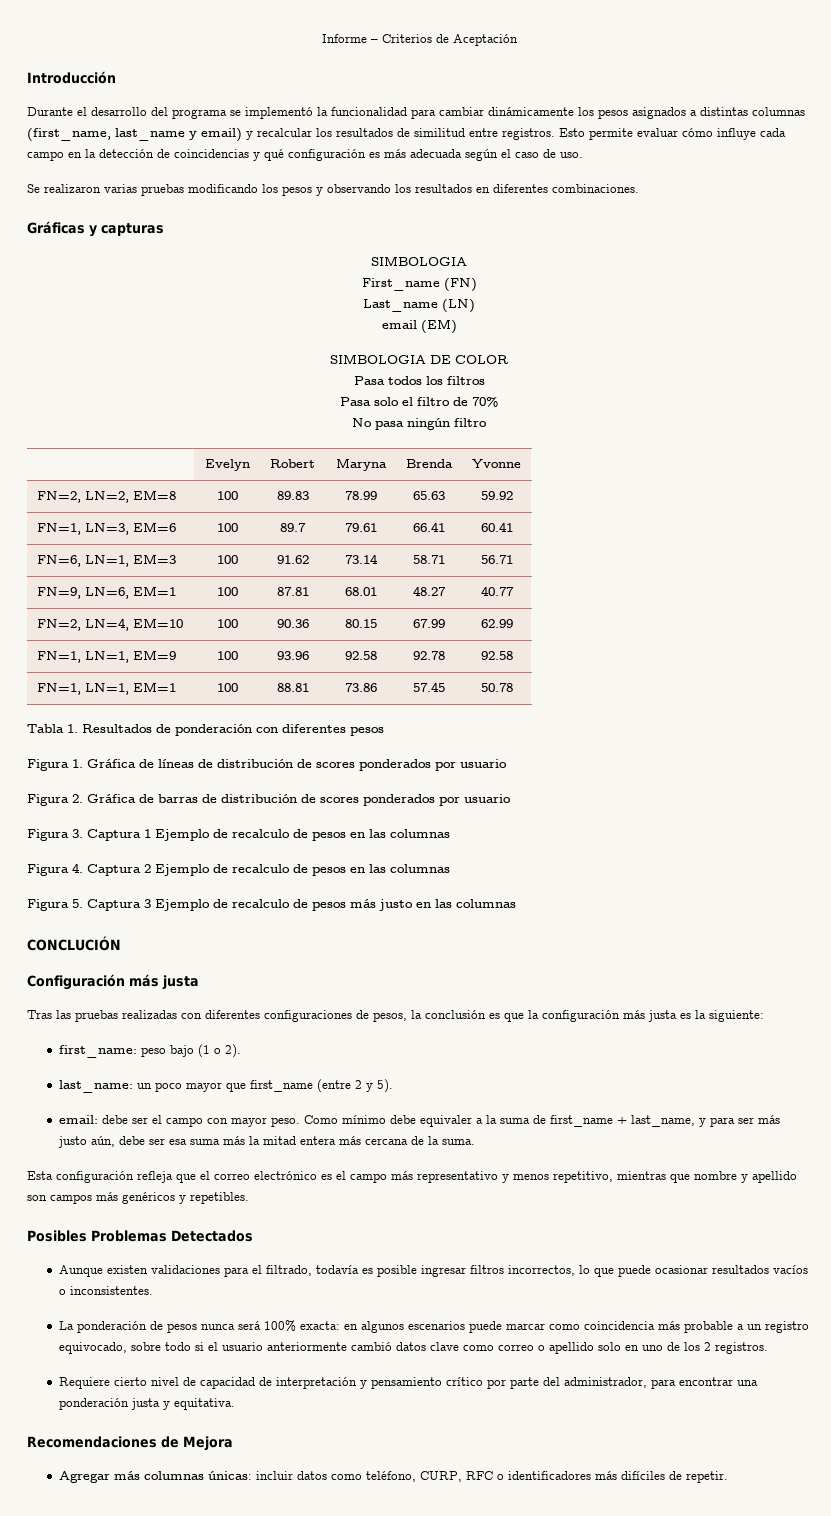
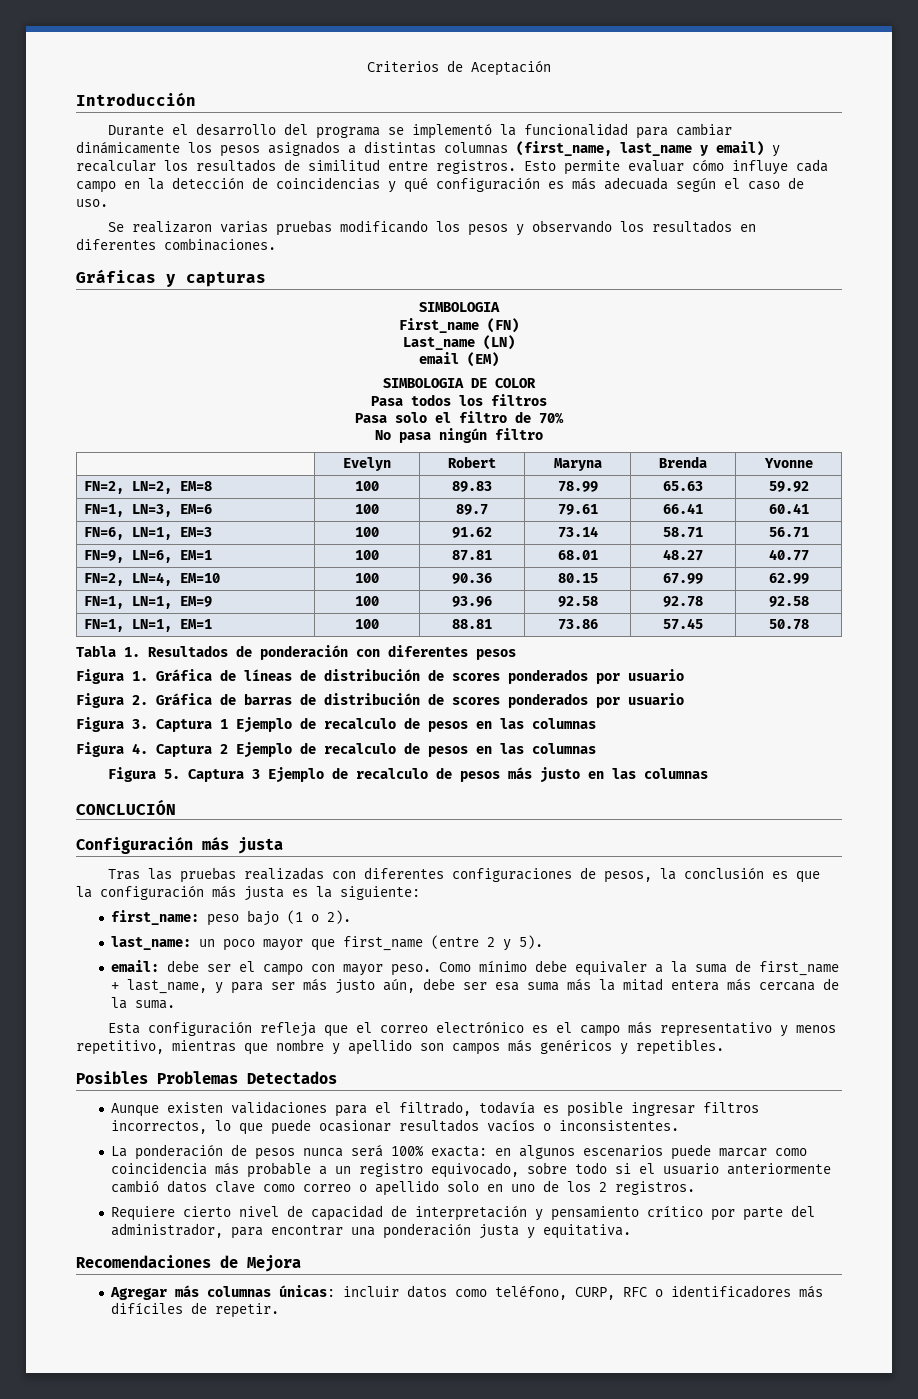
- Informe – Criterios de Aceptación
+ Criterios de Aceptación

